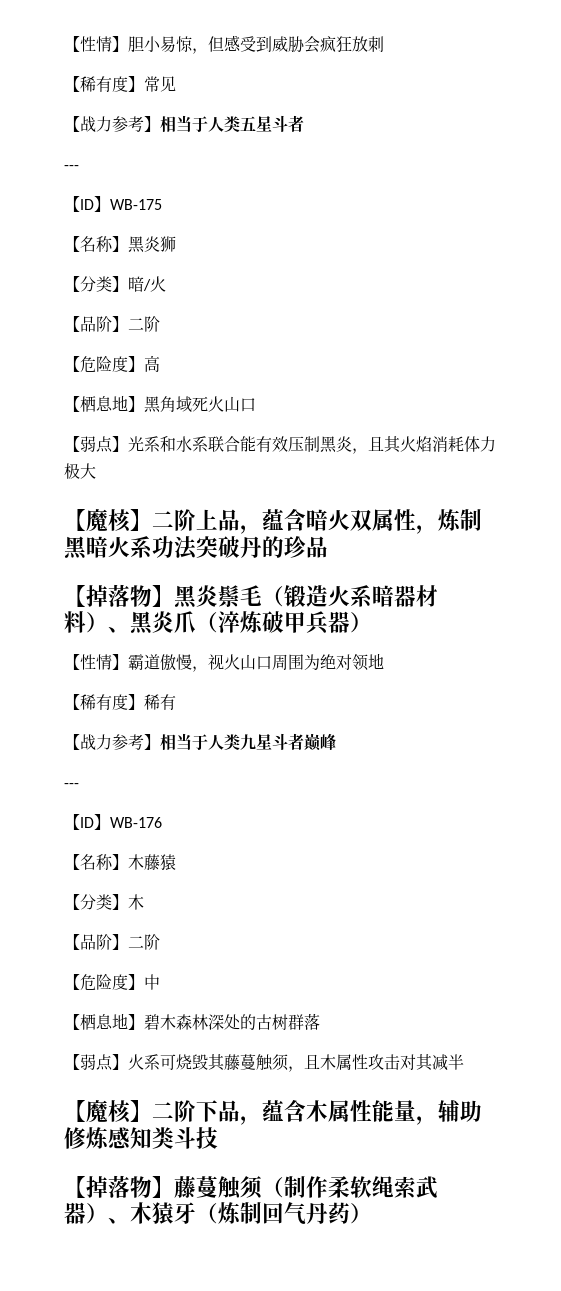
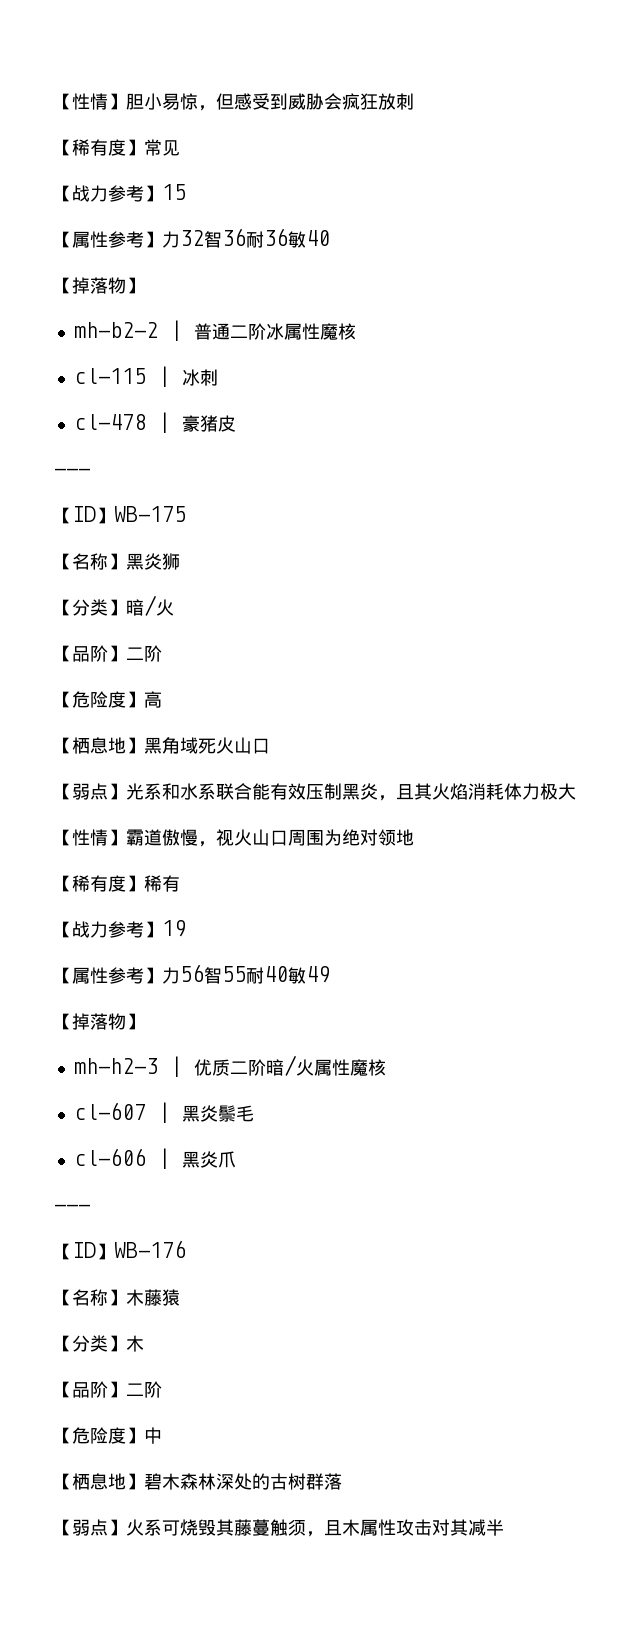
- 【战力参考】相当于人类五星斗者
+ 【战力参考】15
+ 【属性参考】力32智36耐36敏40
+ 【掉落物】
+ mh-b2-2 | 普通二阶冰属性魔核
+ cl-115 | 冰刺
+ cl-478 | 豪猪皮
- 【魔核】二阶上品，蕴含暗火双属性，炼制黑暗火系功法突破丹的珍品
- 【掉落物】黑炎鬃毛（锻造火系暗器材料）、黑炎爪（淬炼破甲兵器）
- 【战力参考】相当于人类九星斗者巅峰
+ 【战力参考】19
+ 【属性参考】力56智55耐40敏49
+ 【掉落物】
+ mh-h2-3 | 优质二阶暗/火属性魔核
+ cl-607 | 黑炎鬃毛
+ cl-606 | 黑炎爪
- 【魔核】二阶下品，蕴含木属性能量，辅助修炼感知类斗技
- 【掉落物】藤蔓触须（制作柔软绳索武器）、木猿牙（炼制回气丹药）

